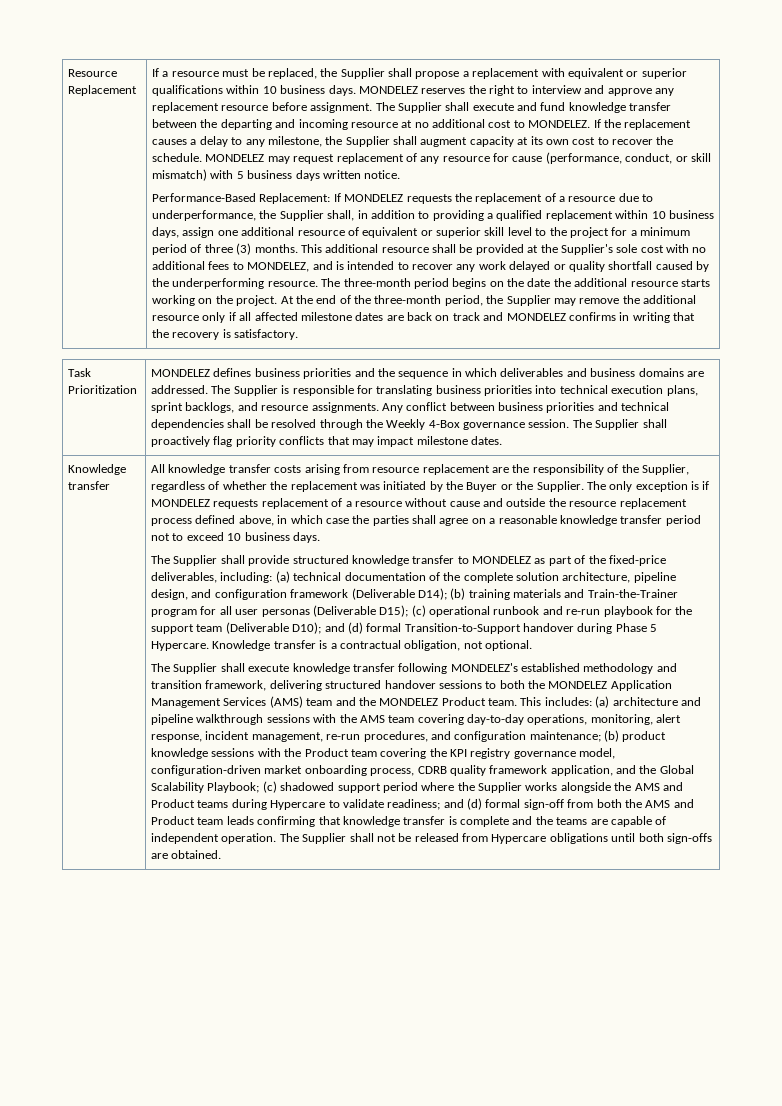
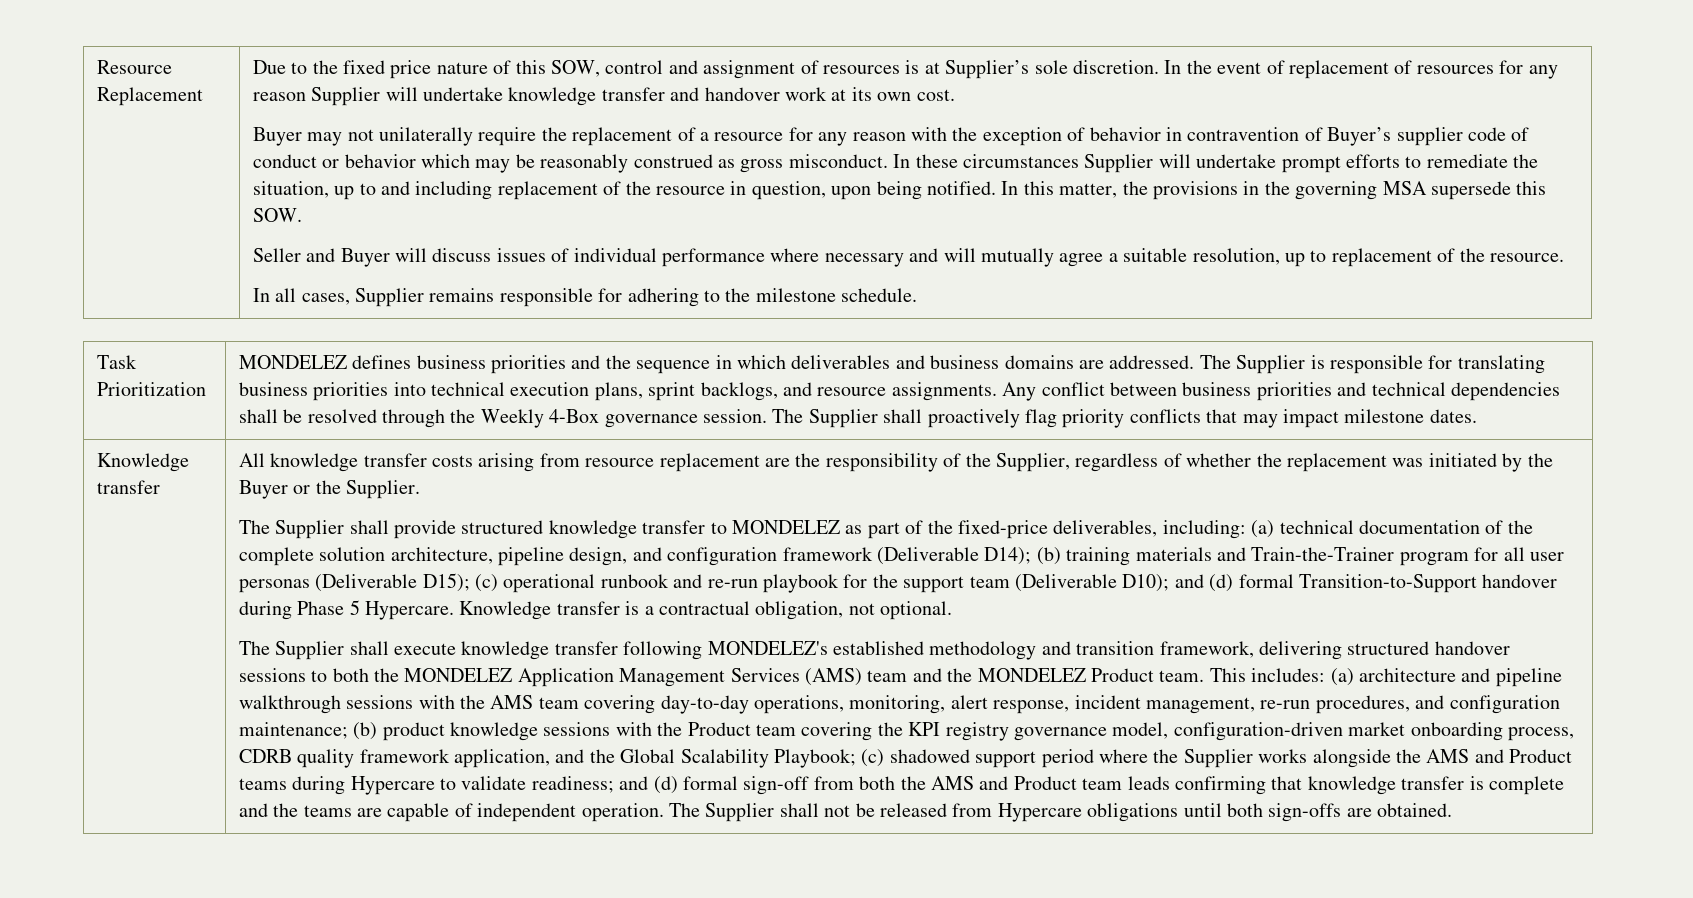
- If a resource must be replaced, the Supplier shall propose a replacement with equivalent or superior qualifications within 10 business days. MONDELEZ reserves the right to interview and approve any replacement resource before assignment. The Supplier shall execute and fund knowledge transfer between the departing and incoming resource at no additional cost to MONDELEZ. If the replacement causes a delay to any milestone, the Supplier shall augment capacity at its own cost to recover the schedule. MONDELEZ may request replacement of any resource for cause (performance, conduct, or skill mismatch) with 5 business days written notice.
- Performance-Based Replacement: If MONDELEZ requests the replacement of a resource due to underperformance, the Supplier shall, in addition to providing a qualified replacement within 10 business days, assign one additional resource of equivalent or superior skill level to the project for a minimum period of three (3) months. This additional resource shall be provided at the Supplier's sole cost with no additional fees to MONDELEZ, and is intended to recover any work delayed or quality shortfall caused by the underperforming resource. The three-month period begins on the date the additional resource starts working on the project. At the end of the three-month period, the Supplier may remove the additional resource only if all affected milestone dates are back on track and MONDELEZ confirms in writing that the recovery is satisfactory.
+ Due to the fixed price nature of this SOW, control and assignment of resources is at Supplier’s sole discretion. In the event of replacement of resources for any reason Supplier will undertake knowledge transfer and handover work at its own cost.
+ Buyer may not unilaterally require the replacement of a resource for any reason with the exception of behavior in contravention of Buyer’s supplier code of conduct or behavior which may be reasonably construed as gross misconduct. In these circumstances Supplier will undertake prompt efforts to remediate the situation, up to and including replacement of the resource in question, upon being notified. In this matter, the provisions in the governing MSA supersede this SOW.
+ Seller and Buyer will discuss issues of individual performance where necessary and will mutually agree a suitable resolution, up to replacement of the resource.
+ In all cases, Supplier remains responsible for adhering to the milestone schedule.
- The only exception is if MONDELEZ requests replacement of a resource without cause and outside the resource replacement process defined above, in which case the parties shall agree on a reasonable knowledge transfer period not to exceed 10 business days.

